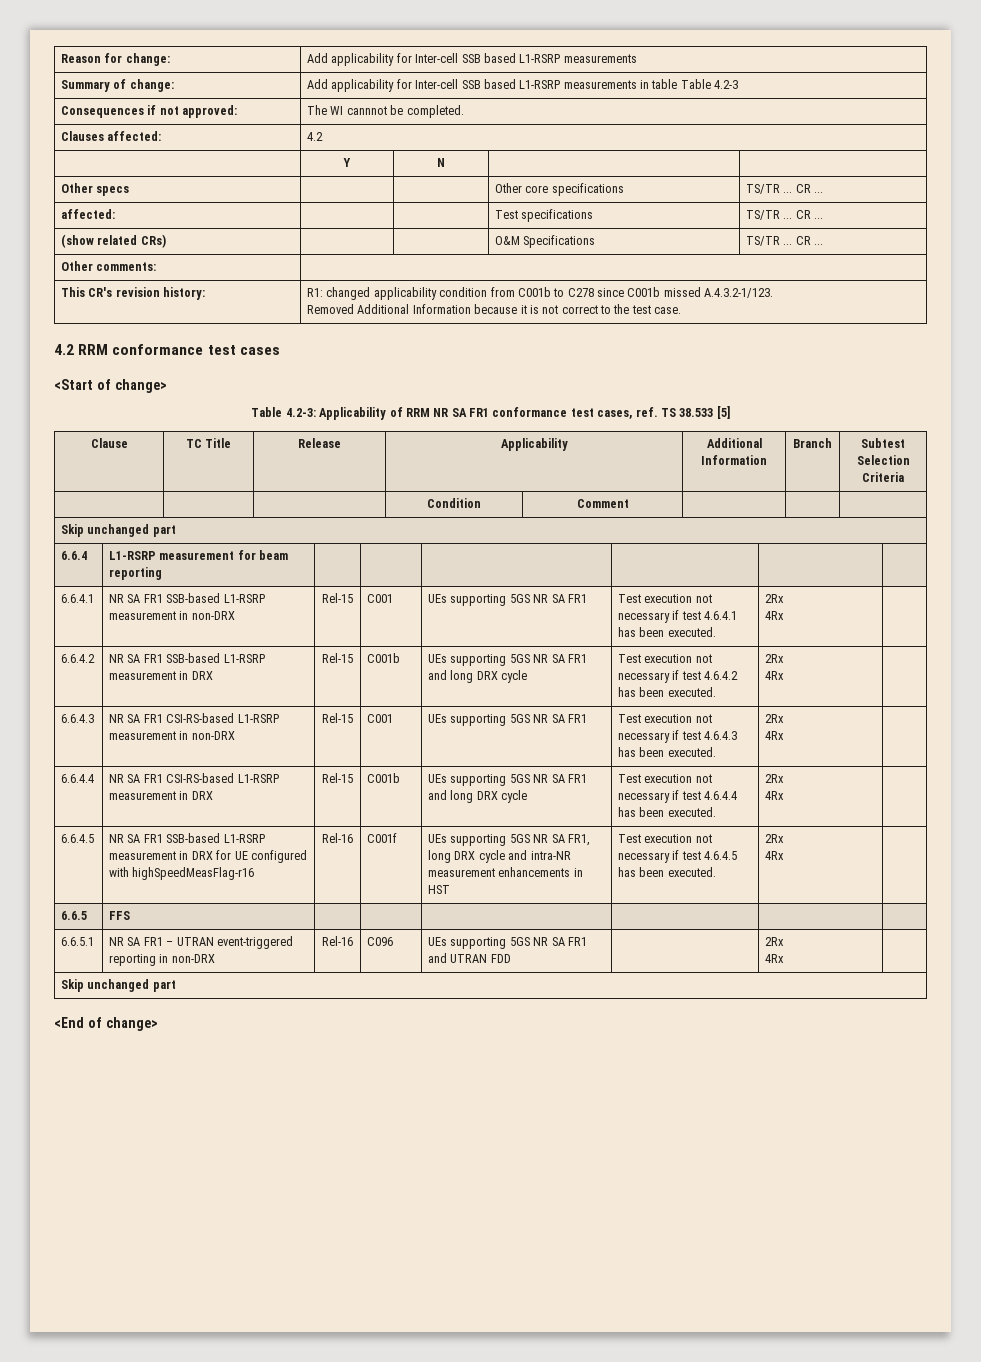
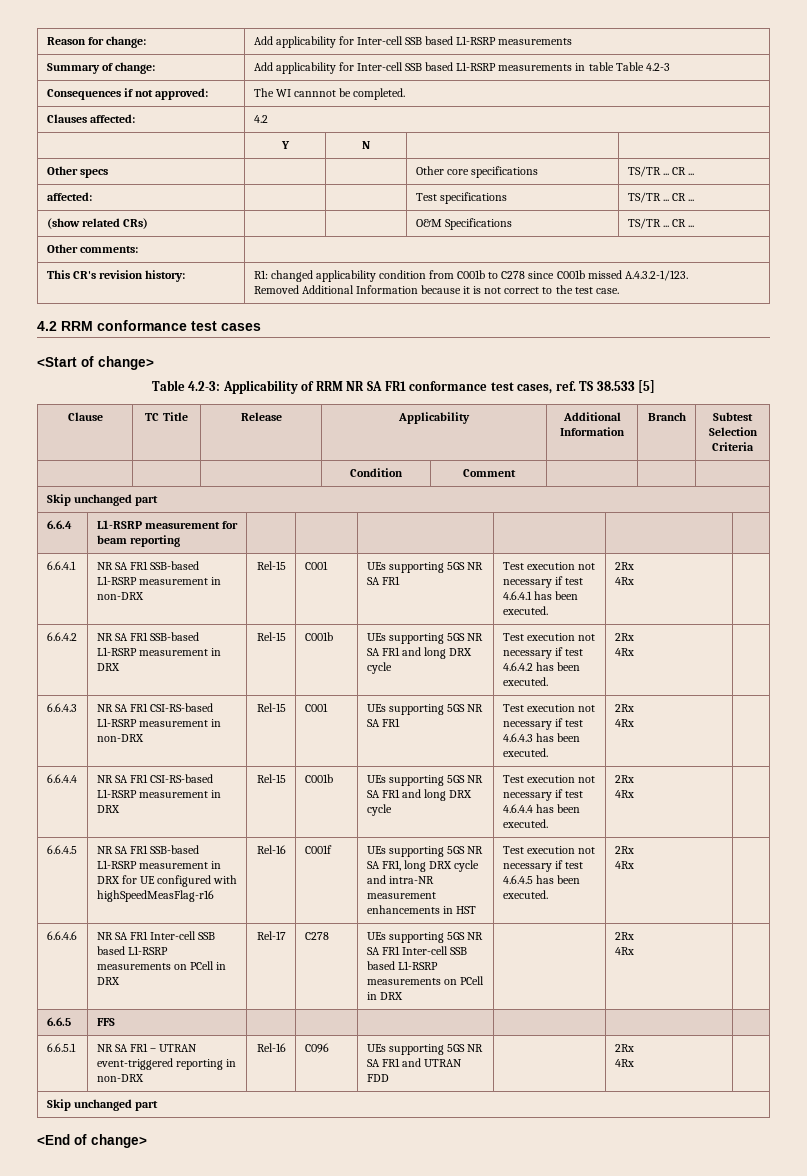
+ 6.6.4.6 | NR SA FR1 Inter-cell SSB based L1-RSRP measurements on PCell in DRX | Rel-17 | C278 | UEs supporting 5GS NR SA FR1 Inter-cell SSB based L1-RSRP measurements on PCell in DRX | | 2Rx
+ 4Rx |

